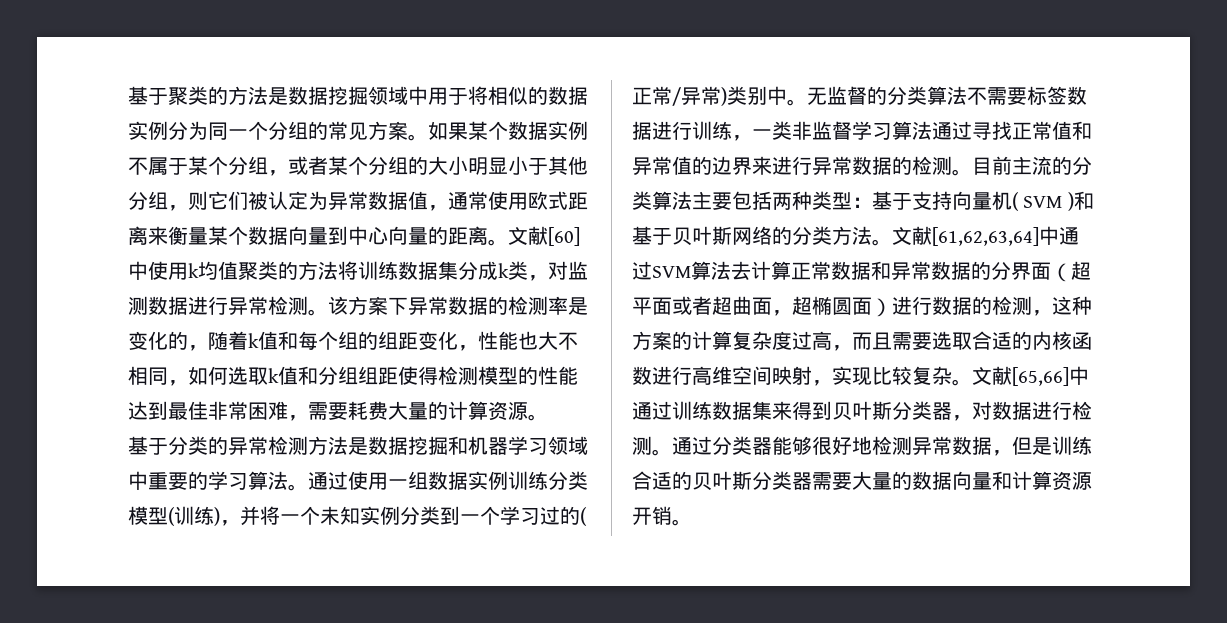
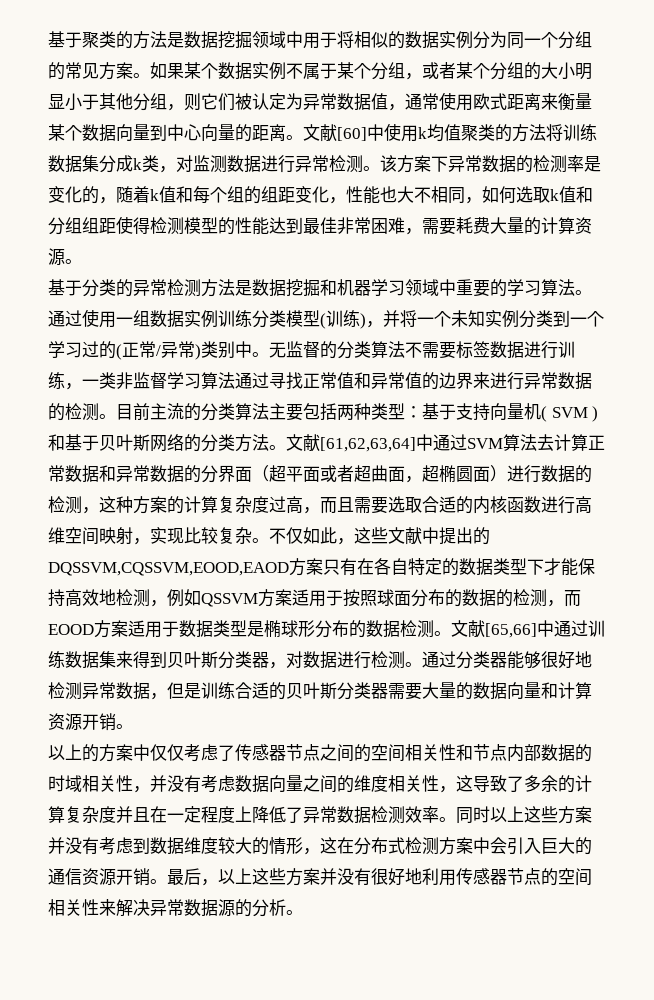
+ 不仅如此，这些文献中提出的DQSSVM,CQSSVM,EOOD,EAOD方案只有在各自特定的数据类型下才能保持高效地检测，例如QSSVM方案适用于按照球面分布的数据的检测，而EOOD方案适用于数据类型是椭球形分布的数据检测。
+ 以上的方案中仅仅考虑了传感器节点之间的空间相关性和节点内部数据的时域相关性，并没有考虑数据向量之间的维度相关性，这导致了多余的计算复杂度并且在一定程度上降低了异常数据检测效率。同时以上这些方案并没有考虑到数据维度较大的情形，这在分布式检测方案中会引入巨大的通信资源开销。最后，以上这些方案并没有很好地利用传感器节点的空间相关性来解决异常数据源的分析。

